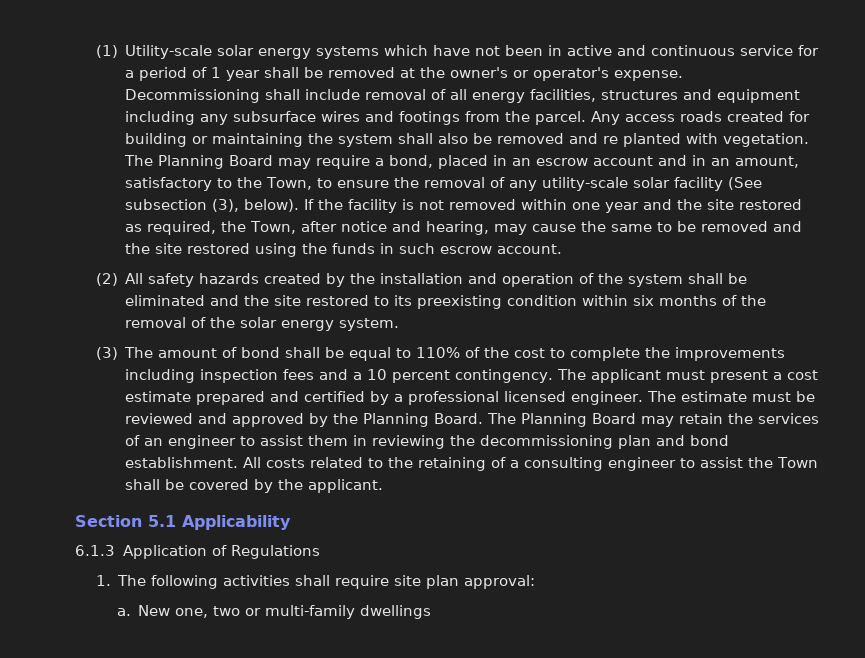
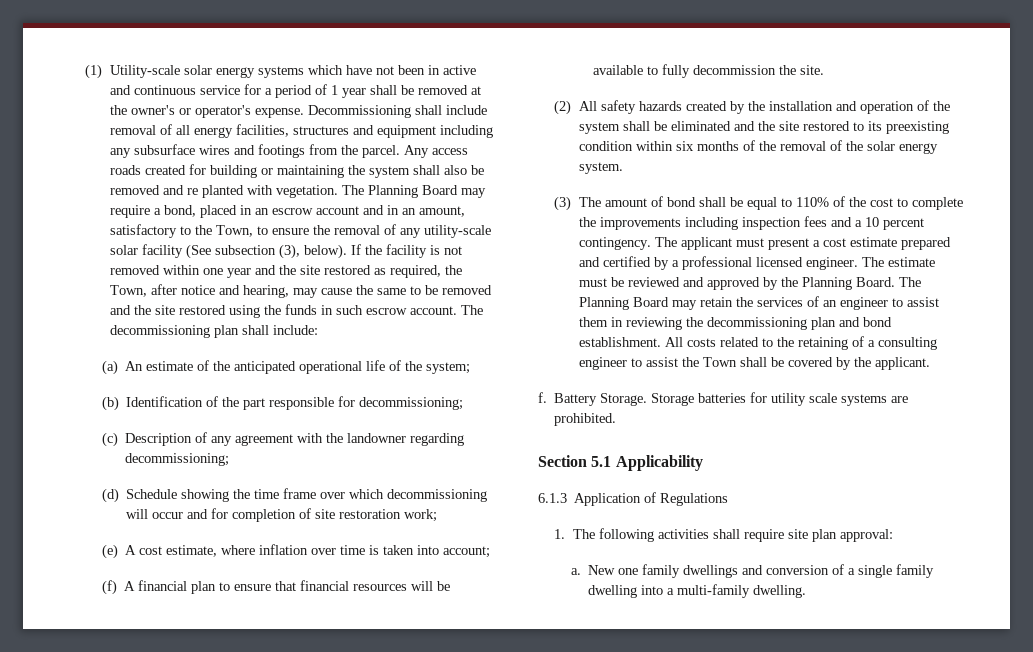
+ The decommissioning plan shall include:
+ (a) An estimate of the anticipated operational life of the system;
+ (b) Identification of the part responsible for decommissioning;
+ (c) Description of any agreement with the landowner regarding decommissioning;
+ (d) Schedule showing the time frame over which decommissioning will occur and for completion of site restoration work;
+ (e) A cost estimate, where inflation over time is taken into account;
+ (f) A financial plan to ensure that financial resources will be available to fully decommission the site.
+ f. Battery Storage. Storage batteries for utility scale systems are prohibited.
- New one, two or multi-family dwellings
+ New one family dwellings and conversion of a single family dwelling into a multi-family dwelling.

